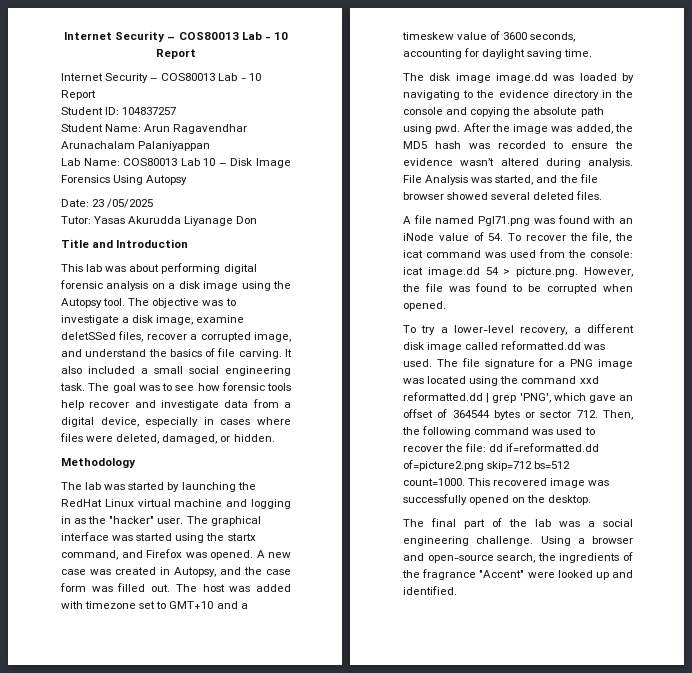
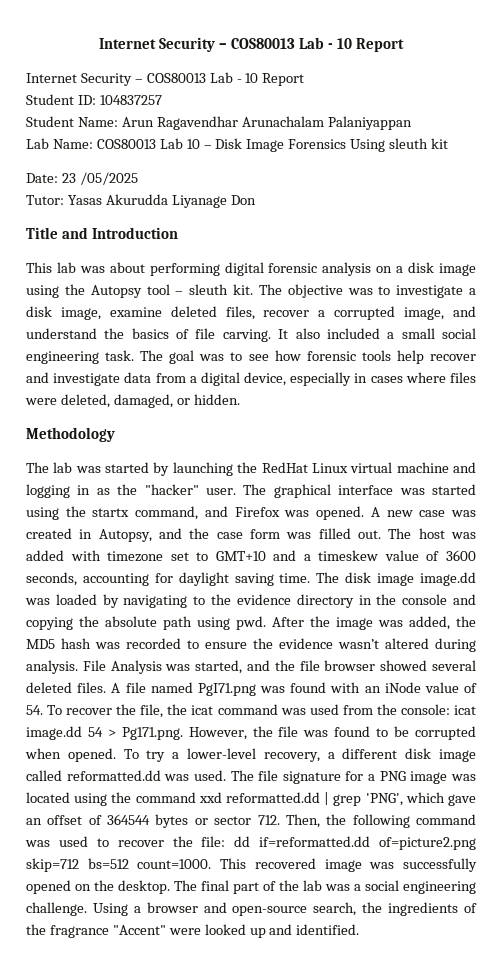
- Lab Name: COS80013 Lab 10 – Disk Image Forensics Using Autopsy
+ Lab Name: COS80013 Lab 10 – Disk Image Forensics Using sleuth kit
- This lab was about performing digital forensic analysis on a disk image using the Autopsy tool.
+ This lab was about performing digital forensic analysis on a disk image using the Autopsy tool – sleuth kit.
- The objective was to investigate a disk image, examine deletSSed files, recover a corrupted image, and understand the basics of file carving.
+ The objective was to investigate a disk image, examine deleted files, recover a corrupted image, and understand the basics of file carving.
- The host was added with timezone set to GMT+10 and a timeskew value of 3600 seconds, accounting for daylight saving time.
- The disk image image.dd was loaded by navigating to the evidence directory in the console and copying the absolute path using pwd.
+ The host was added with timezone set to GMT+10 and a timeskew value of 3600 seconds, accounting for daylight saving time. The disk image image.dd was loaded by navigating to the evidence directory in the console and copying the absolute path using pwd.
- File Analysis was started, and the file browser showed several deleted files.
- A file named PgI71.png was found with an iNode value of 54. To recover the file, the icat command was used from the console:
+ File Analysis was started, and the file browser showed several deleted files. A file named PgI71.png was found with an iNode value of 54. To recover the file, the icat command was used from the console:
- icat image.dd 54 > picture.png. However, the file was found to be corrupted when opened.
- To try a lower-level recovery, a different disk image called reformatted.dd was used.
+ icat image.dd 54 > Pg171.png. However, the file was found to be corrupted when opened. To try a lower-level recovery, a different disk image called reformatted.dd was used.
- This recovered image was successfully opened on the desktop.
- The final part of the lab was a social engineering challenge.
+ This recovered image was successfully opened on the desktop. The final part of the lab was a social engineering challenge.

